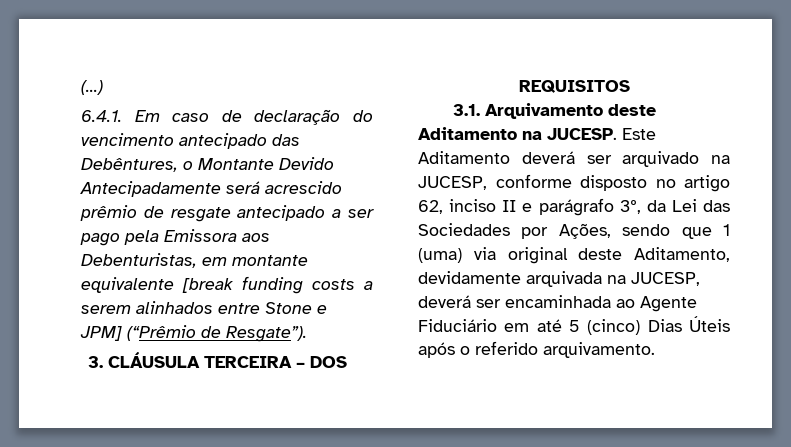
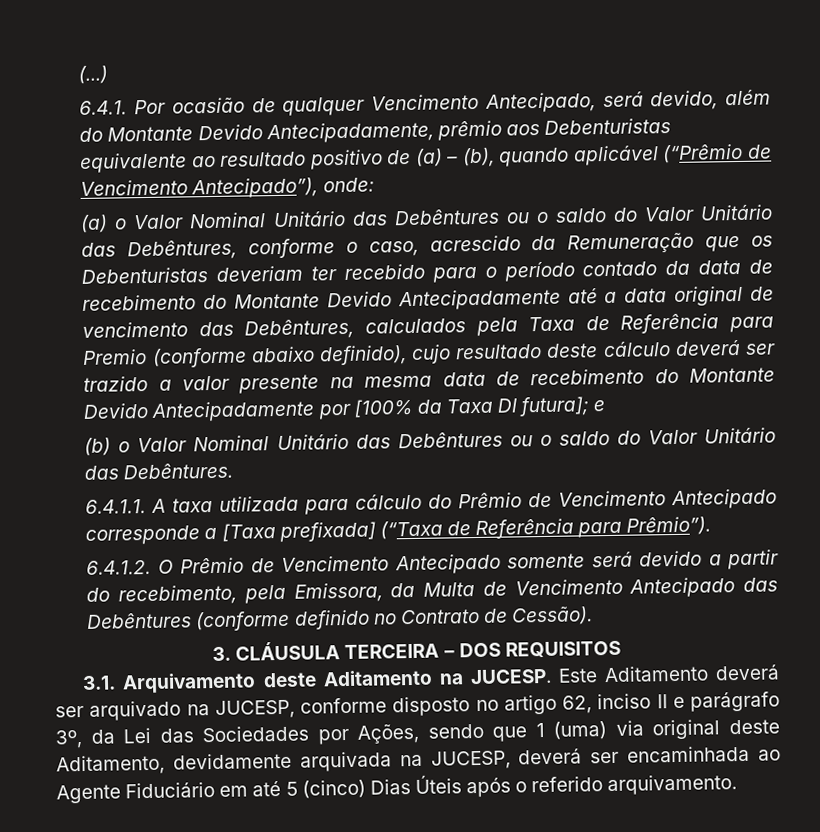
- 6.4.1. Em caso de declaração do vencimento antecipado das Debêntures, o Montante Devido Antecipadamente será acrescido prêmio de resgate antecipado a ser pago pela Emissora aos Debenturistas, em montante equivalente [break funding costs a serem alinhados entre Stone e JPM] (“Prêmio de Resgate”).
+ 6.4.1. Por ocasião de qualquer Vencimento Antecipado, será devido, além do Montante Devido Antecipadamente, prêmio aos Debenturistas equivalente ao resultado positivo de (a) – (b), quando aplicável (“Prêmio de Vencimento Antecipado”), onde:
+ (a) o Valor Nominal Unitário das Debêntures ou o saldo do Valor Unitário das Debêntures, conforme o caso, acrescido da Remuneração que os Debenturistas deveriam ter recebido para o período contado da data de recebimento do Montante Devido Antecipadamente até a data original de vencimento das Debêntures, calculados pela Taxa de Referência para Premio (conforme abaixo definido), cujo resultado deste cálculo deverá ser trazido a valor presente na mesma data de recebimento do Montante Devido Antecipadamente por [100% da Taxa DI futura]; e
+ (b) o Valor Nominal Unitário das Debêntures ou o saldo do Valor Unitário das Debêntures.
+ 6.4.1.1. A taxa utilizada para cálculo do Prêmio de Vencimento Antecipado corresponde a [Taxa prefixada] (“Taxa de Referência para Prêmio”).
+ 6.4.1.2. O Prêmio de Vencimento Antecipado somente será devido a partir do recebimento, pela Emissora, da Multa de Vencimento Antecipado das Debêntures (conforme definido no Contrato de Cessão).

